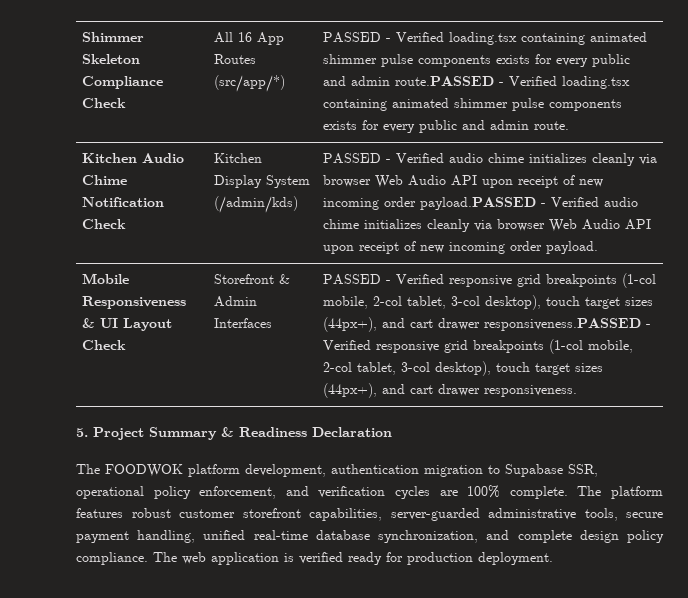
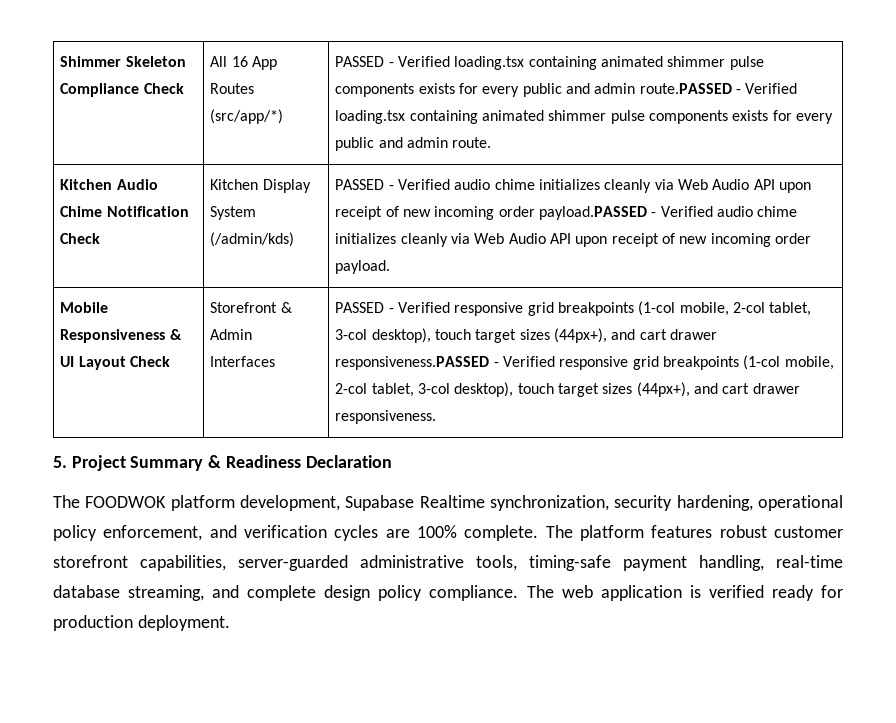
- PASSED - Verified audio chime initializes cleanly via browser Web Audio API upon receipt of new incoming order payload.PASSED - Verified audio chime initializes cleanly via browser Web Audio API upon receipt of new incoming order payload.
+ PASSED - Verified audio chime initializes cleanly via Web Audio API upon receipt of new incoming order payload.PASSED - Verified audio chime initializes cleanly via Web Audio API upon receipt of new incoming order payload.
- The FOODWOK platform development, authentication migration to Supabase SSR, operational policy enforcement, and verification cycles are 100% complete.
+ The FOODWOK platform development, Supabase Realtime synchronization, security hardening, operational policy enforcement, and verification cycles are 100% complete.
- The platform features robust customer storefront capabilities, server-guarded administrative tools, secure payment handling, unified real-time database synchronization, and complete design policy compliance.
+ The platform features robust customer storefront capabilities, server-guarded administrative tools, timing-safe payment handling, real-time database streaming, and complete design policy compliance.

